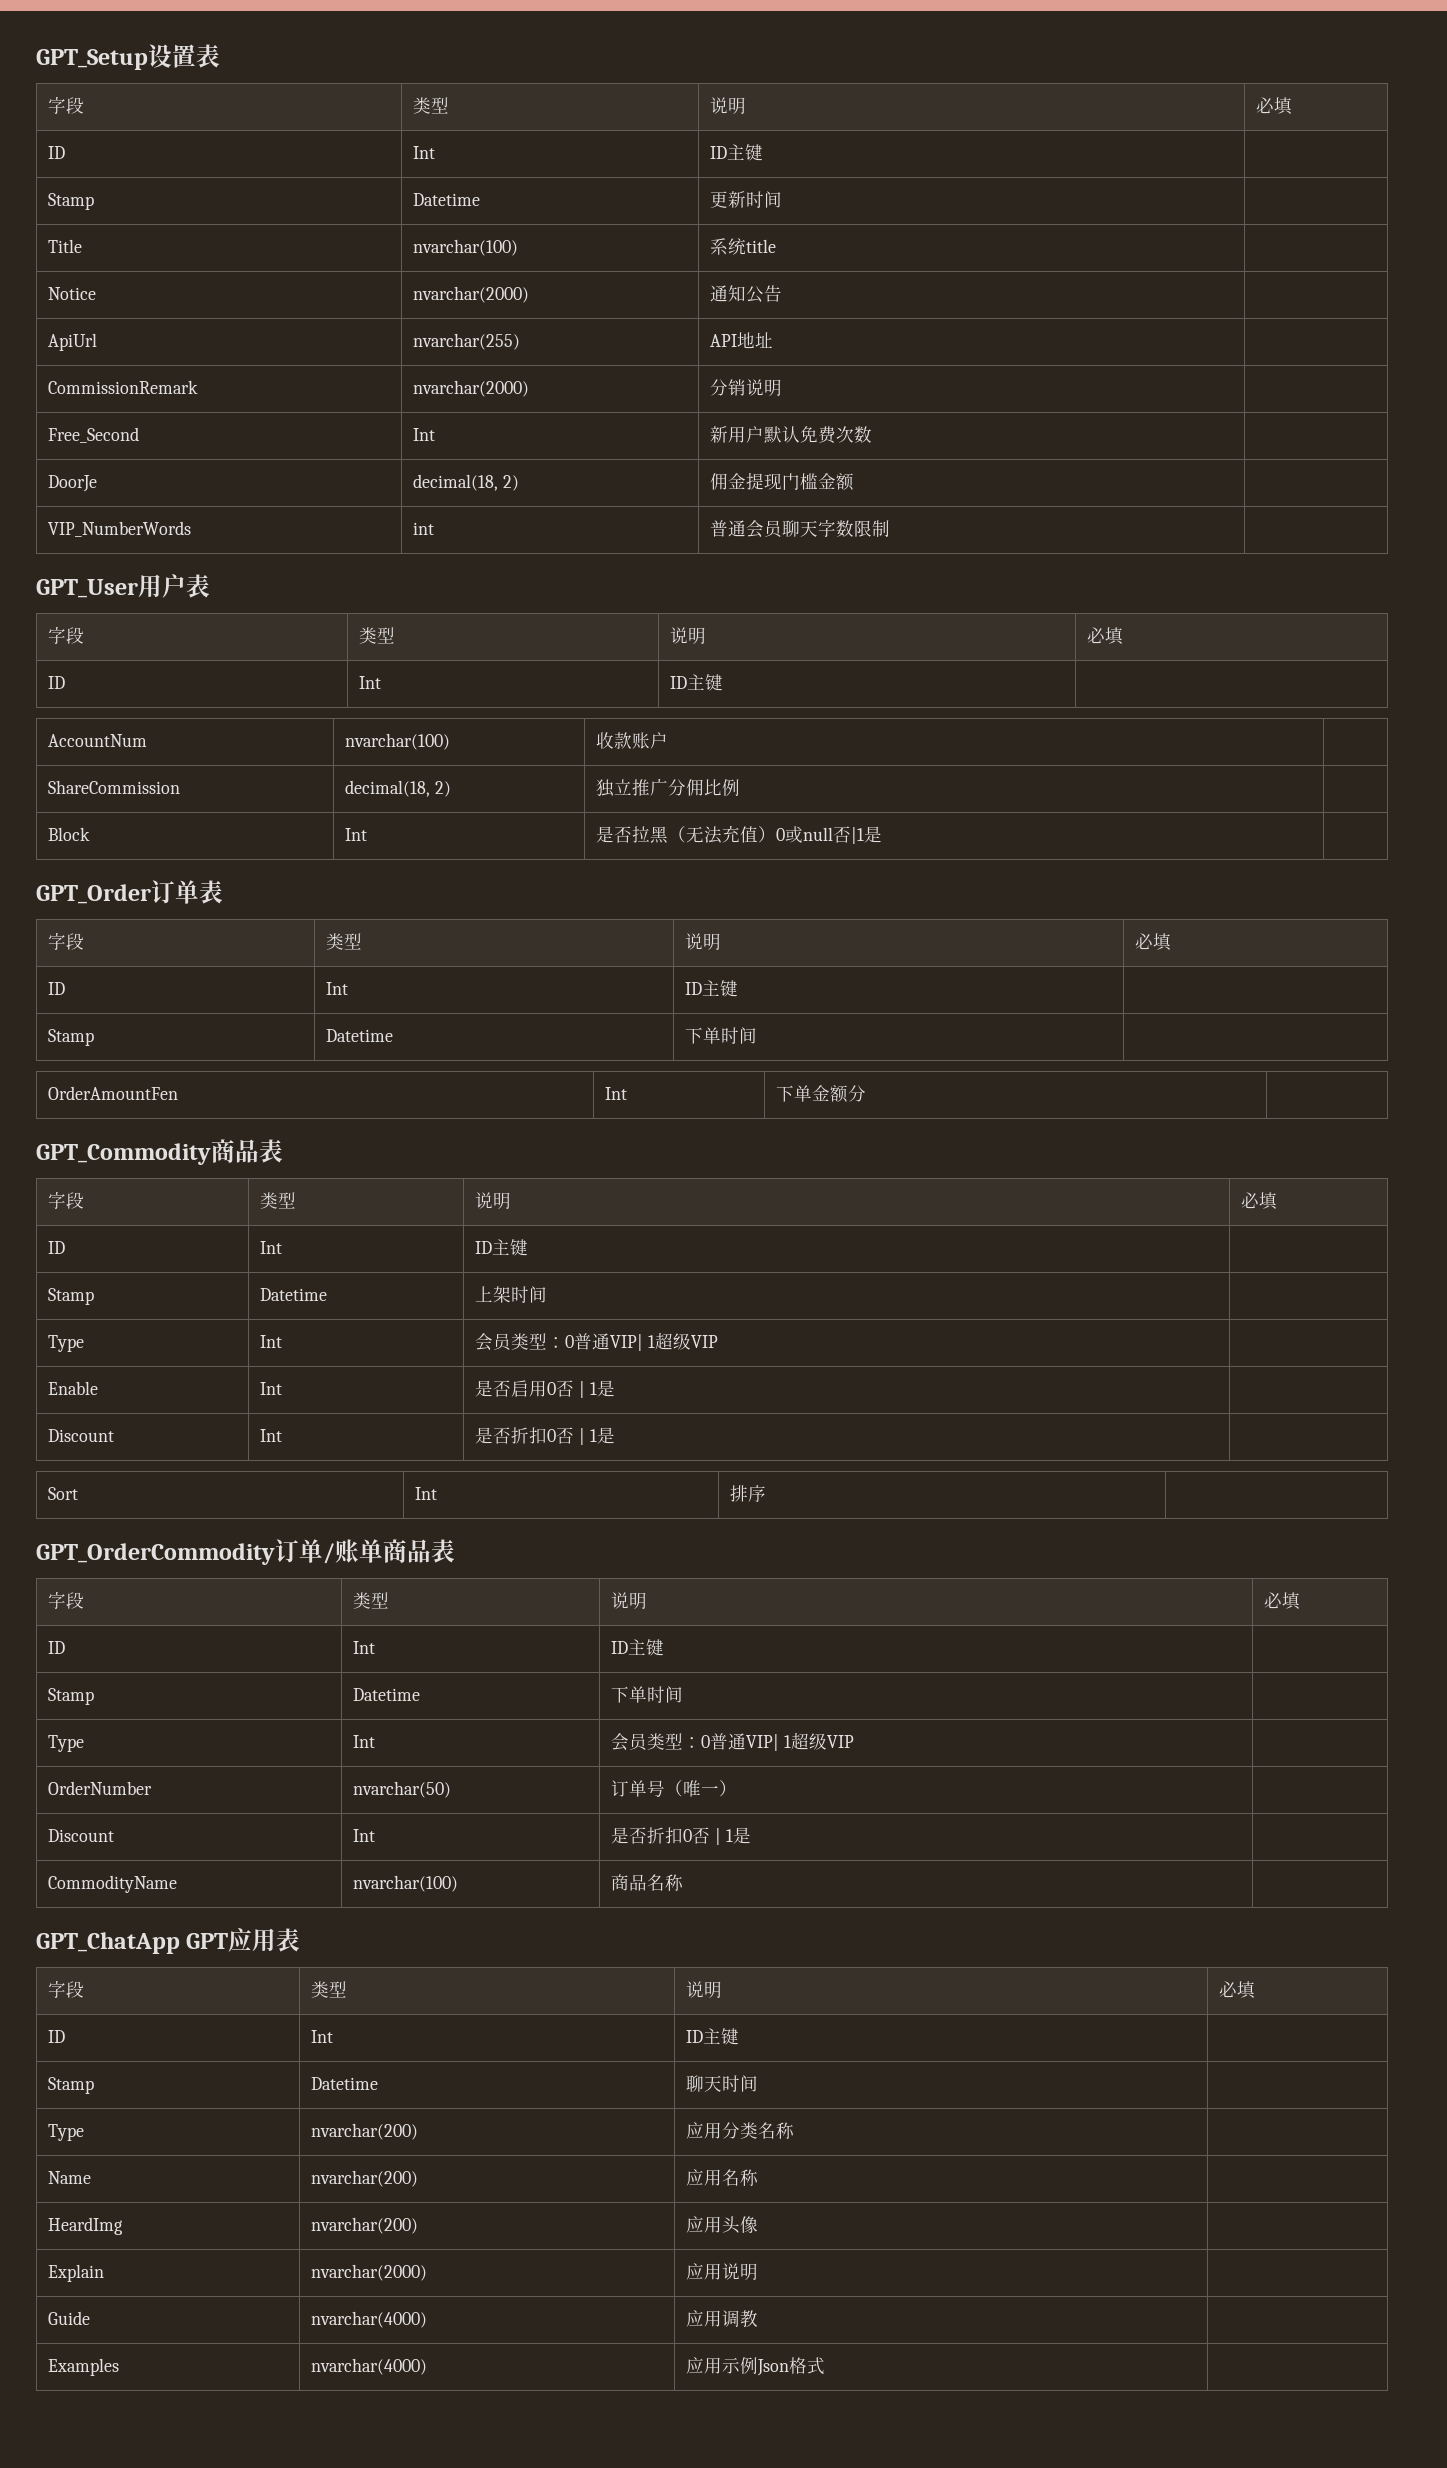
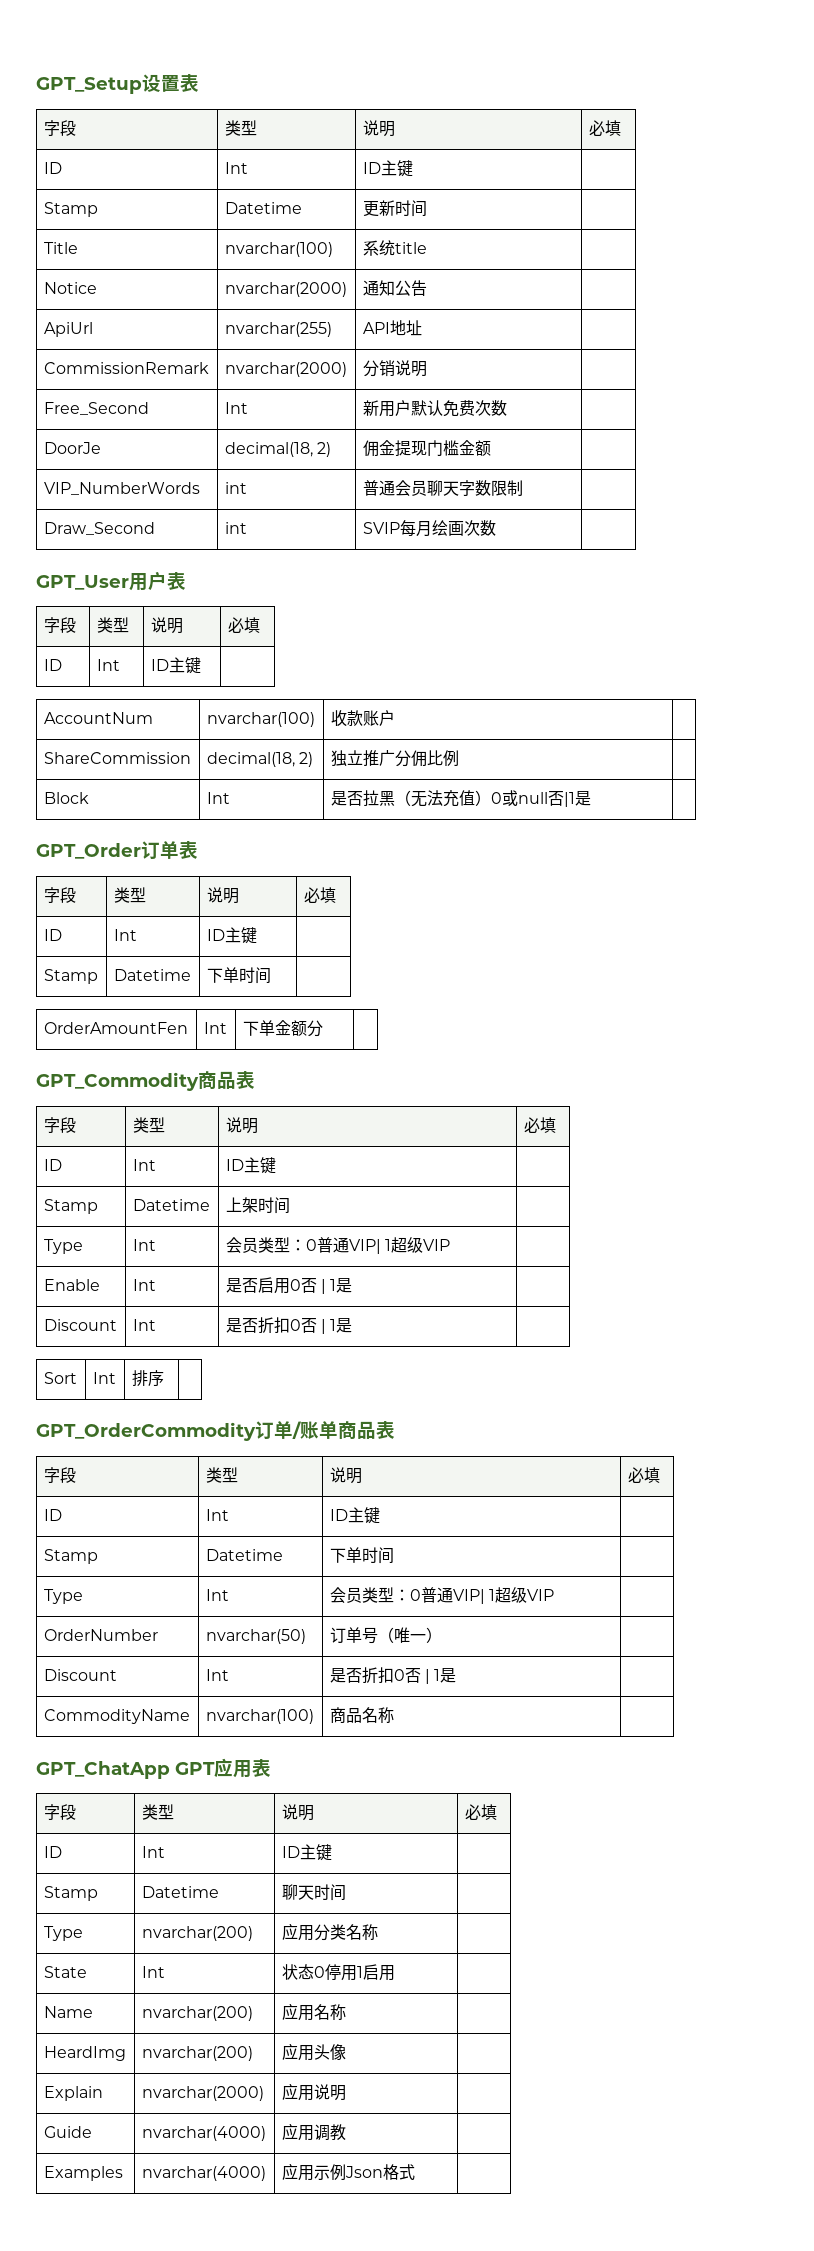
+ Draw_Second | int | SVIP每月绘画次数 |
+ State | Int | 状态0停用1启用 |

